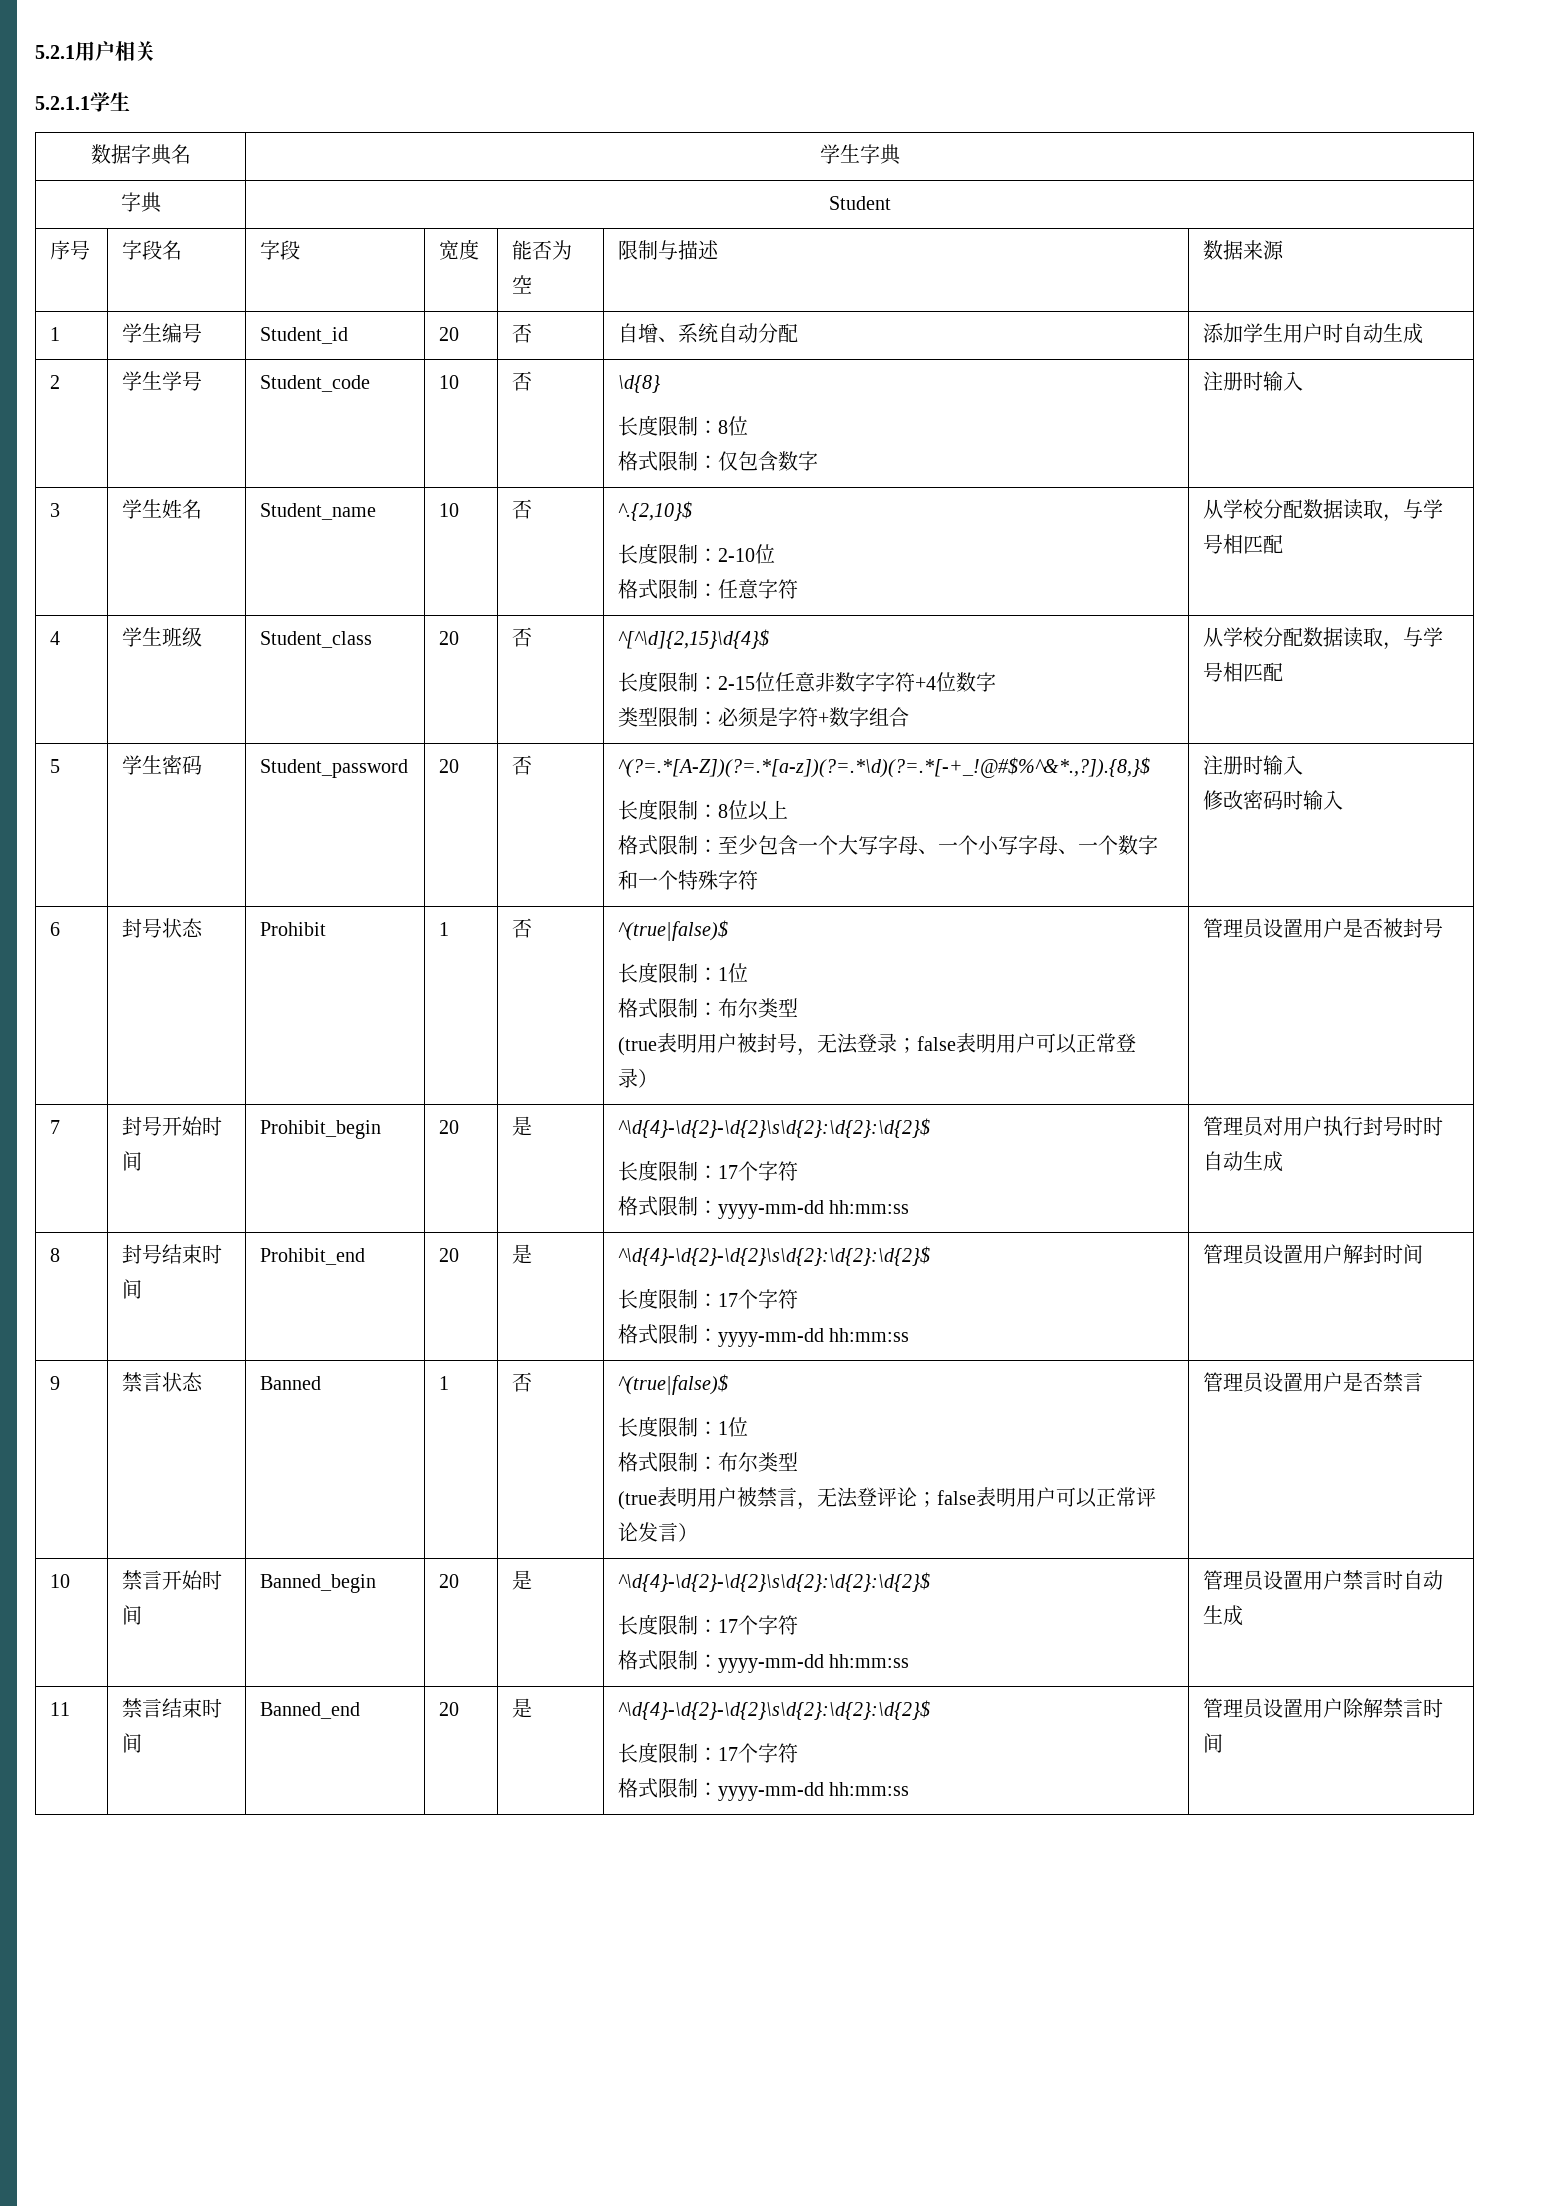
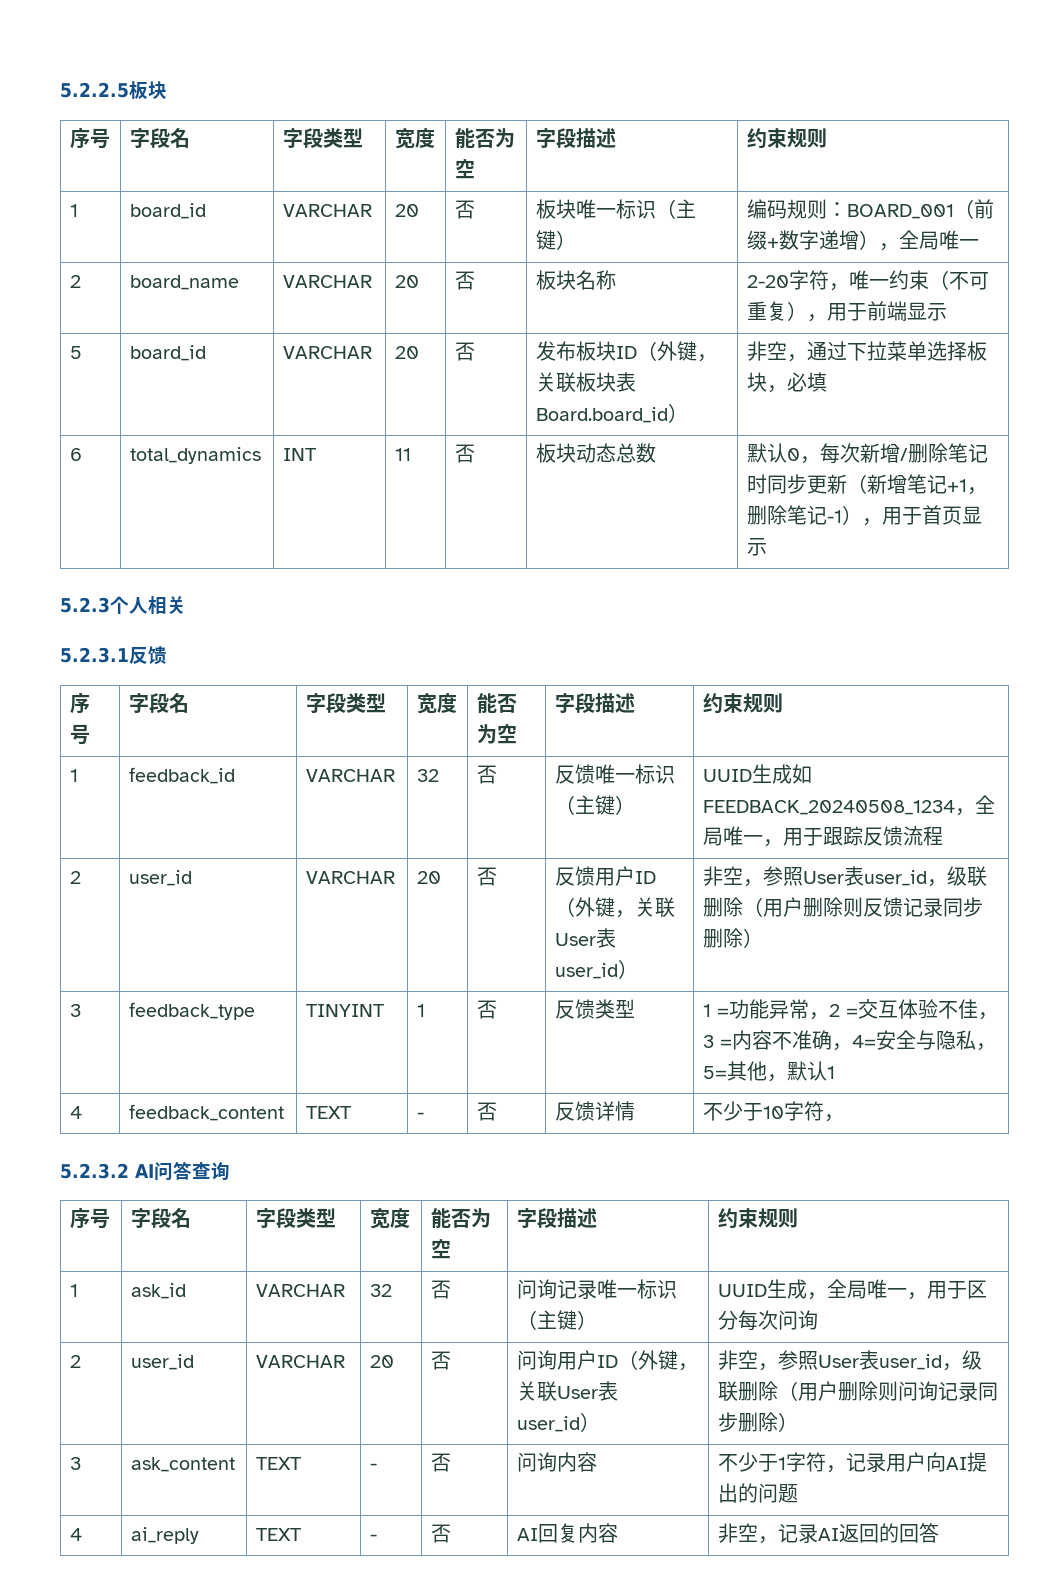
- 5.2.1用户相关
- 5.2.1.1学生
- 数据字典名 | 学生字典
- 字典 | Student
- 序号 | 字段名 | 字段 | 宽度 | 能否为空 | 限制与描述 | 数据来源
- 1 | 学生编号 | Student_id | 20 | 否 | 自增、系统自动分配 | 添加学生用户时自动生成
- 2 | 学生学号 | Student_code | 10 | 否 | \d{8}
- 长度限制：8位
- 格式限制：仅包含数字 | 注册时输入
- 3 | 学生姓名 | Student_name | 10 | 否 | ^.{2,10}$
- 长度限制：2-10位
- 格式限制：任意字符 | 从学校分配数据读取，与学号相匹配
- 4 | 学生班级 | Student_class | 20 | 否 | ^[^\d]{2,15}\d{4}$
- 长度限制：2-15位任意非数字字符+4位数字
- 类型限制：必须是字符+数字组合 | 从学校分配数据读取，与学号相匹配
- 5 | 学生密码 | Student_password | 20 | 否 | ^(?=.*[A-Z])(?=.*[a-z])(?=.*\d)(?=.*[-+_!@#$%^&*.,?]).{8,}$
- 长度限制：8位以上
- 格式限制：至少包含一个大写字母、一个小写字母、一个数字和一个特殊字符 | 注册时输入
- 修改密码时输入
- 6 | 封号状态 | Prohibit | 1 | 否 | ^(true|false)$
- 长度限制：1位
- 格式限制：布尔类型
- (true表明用户被封号，无法登录；false表明用户可以正常登录） | 管理员设置用户是否被封号
- 7 | 封号开始时间 | Prohibit_begin | 20 | 是 | ^\d{4}-\d{2}-\d{2}\s\d{2}:\d{2}:\d{2}$
- 长度限制：17个字符
- 格式限制：yyyy-mm-dd hh:mm:ss | 管理员对用户执行封号时时自动生成
- 8 | 封号结束时间 | Prohibit_end | 20 | 是 | ^\d{4}-\d{2}-\d{2}\s\d{2}:\d{2}:\d{2}$
- 长度限制：17个字符
- 格式限制：yyyy-mm-dd hh:mm:ss | 管理员设置用户解封时间
- 9 | 禁言状态 | Banned | 1 | 否 | ^(true|false)$
- 长度限制：1位
- 格式限制：布尔类型
- (true表明用户被禁言，无法登评论；false表明用户可以正常评论发言） | 管理员设置用户是否禁言
- 10 | 禁言开始时间 | Banned_begin | 20 | 是 | ^\d{4}-\d{2}-\d{2}\s\d{2}:\d{2}:\d{2}$
- 长度限制：17个字符
- 格式限制：yyyy-mm-dd hh:mm:ss | 管理员设置用户禁言时自动生成
- 11 | 禁言结束时间 | Banned_end | 20 | 是 | ^\d{4}-\d{2}-\d{2}\s\d{2}:\d{2}:\d{2}$
- 长度限制：17个字符
- 格式限制：yyyy-mm-dd hh:mm:ss | 管理员设置用户除解禁言时间
+ 5.2.2.5板块
+ 序号 | 字段名 | 字段类型 | 宽度 | 能否为空 | 字段描述 | 约束规则
+ 1 | board_id | VARCHAR | 20 | 否 | 板块唯一标识（主键） | 编码规则：BOARD_001（前缀+数字递增），全局唯一
+ 2 | board_name | VARCHAR | 20 | 否 | 板块名称 | 2-20字符，唯一约束（不可重复），用于前端显示
+ 5 | board_id | VARCHAR | 20 | 否 | 发布板块ID（外键，关联板块表Board.board_id） | 非空，通过下拉菜单选择板块，必填
+ 6 | total_dynamics | INT | 11 | 否 | 板块动态总数 | 默认0，每次新增/删除笔记时同步更新（新增笔记+1，删除笔记-1），用于首页显示
+ 5.2.3个人相关
+ 5.2.3.1反馈
+ 序号 | 字段名 | 字段类型 | 宽度 | 能否为空 | 字段描述 | 约束规则
+ 1 | feedback_id | VARCHAR | 32 | 否 | 反馈唯一标识（主键） | UUID生成如FEEDBACK_20240508_1234，全局唯一，用于跟踪反馈流程
+ 2 | user_id | VARCHAR | 20 | 否 | 反馈用户ID（外键，关联User表user_id） | 非空，参照User表user_id，级联删除（用户删除则反馈记录同步删除）
+ 3 | feedback_type | TINYINT | 1 | 否 | 反馈类型 | 1 =功能异常，2 =交互体验不佳，3 =内容不准确，4=安全与隐私，5=其他，默认1
+ 4 | feedback_content | TEXT | - | 否 | 反馈详情 | 不少于10字符，
+ 5.2.3.2 AI问答查询
+ 序号 | 字段名 | 字段类型 | 宽度 | 能否为空 | 字段描述 | 约束规则
+ 1 | ask_id | VARCHAR | 32 | 否 | 问询记录唯一标识（主键） | UUID生成，全局唯一，用于区分每次问询
+ 2 | user_id | VARCHAR | 20 | 否 | 问询用户ID（外键，关联User表user_id） | 非空，参照User表user_id，级联删除（用户删除则问询记录同步删除）
+ 3 | ask_content | TEXT | - | 否 | 问询内容 | 不少于1字符，记录用户向AI提出的问题
+ 4 | ai_reply | TEXT | - | 否 | AI回复内容 | 非空，记录AI返回的回答

